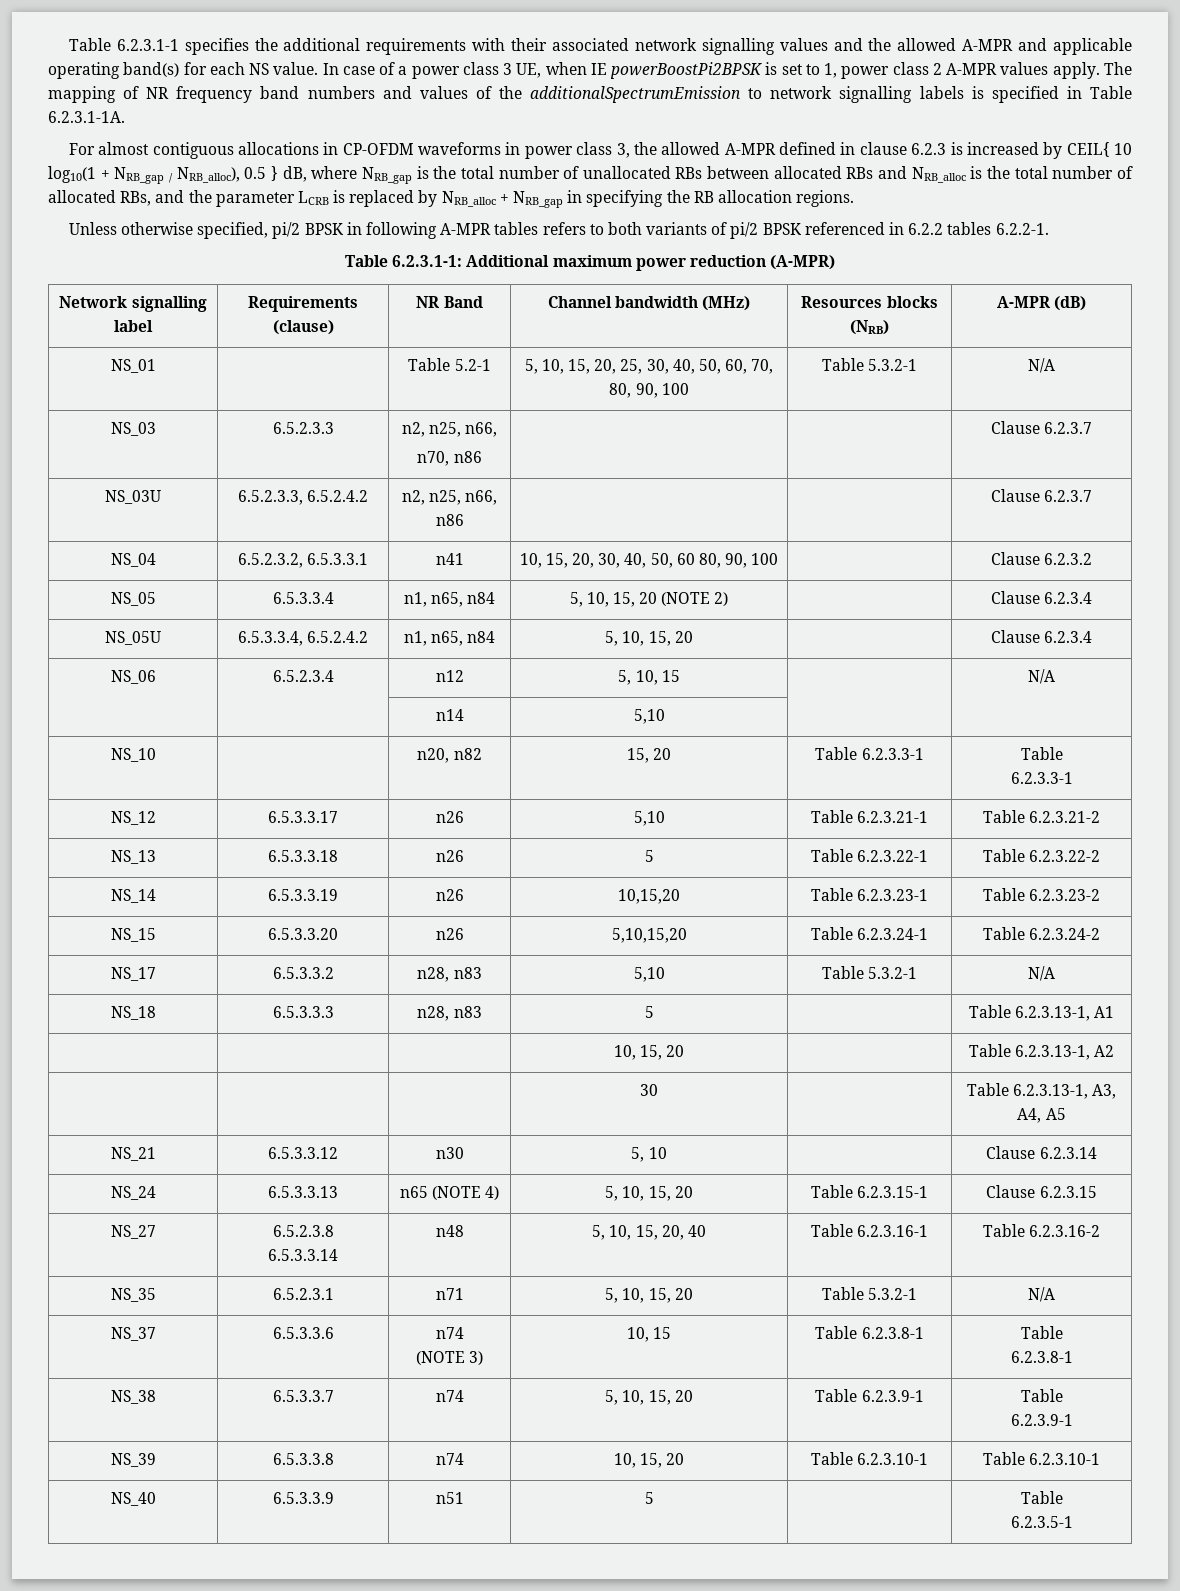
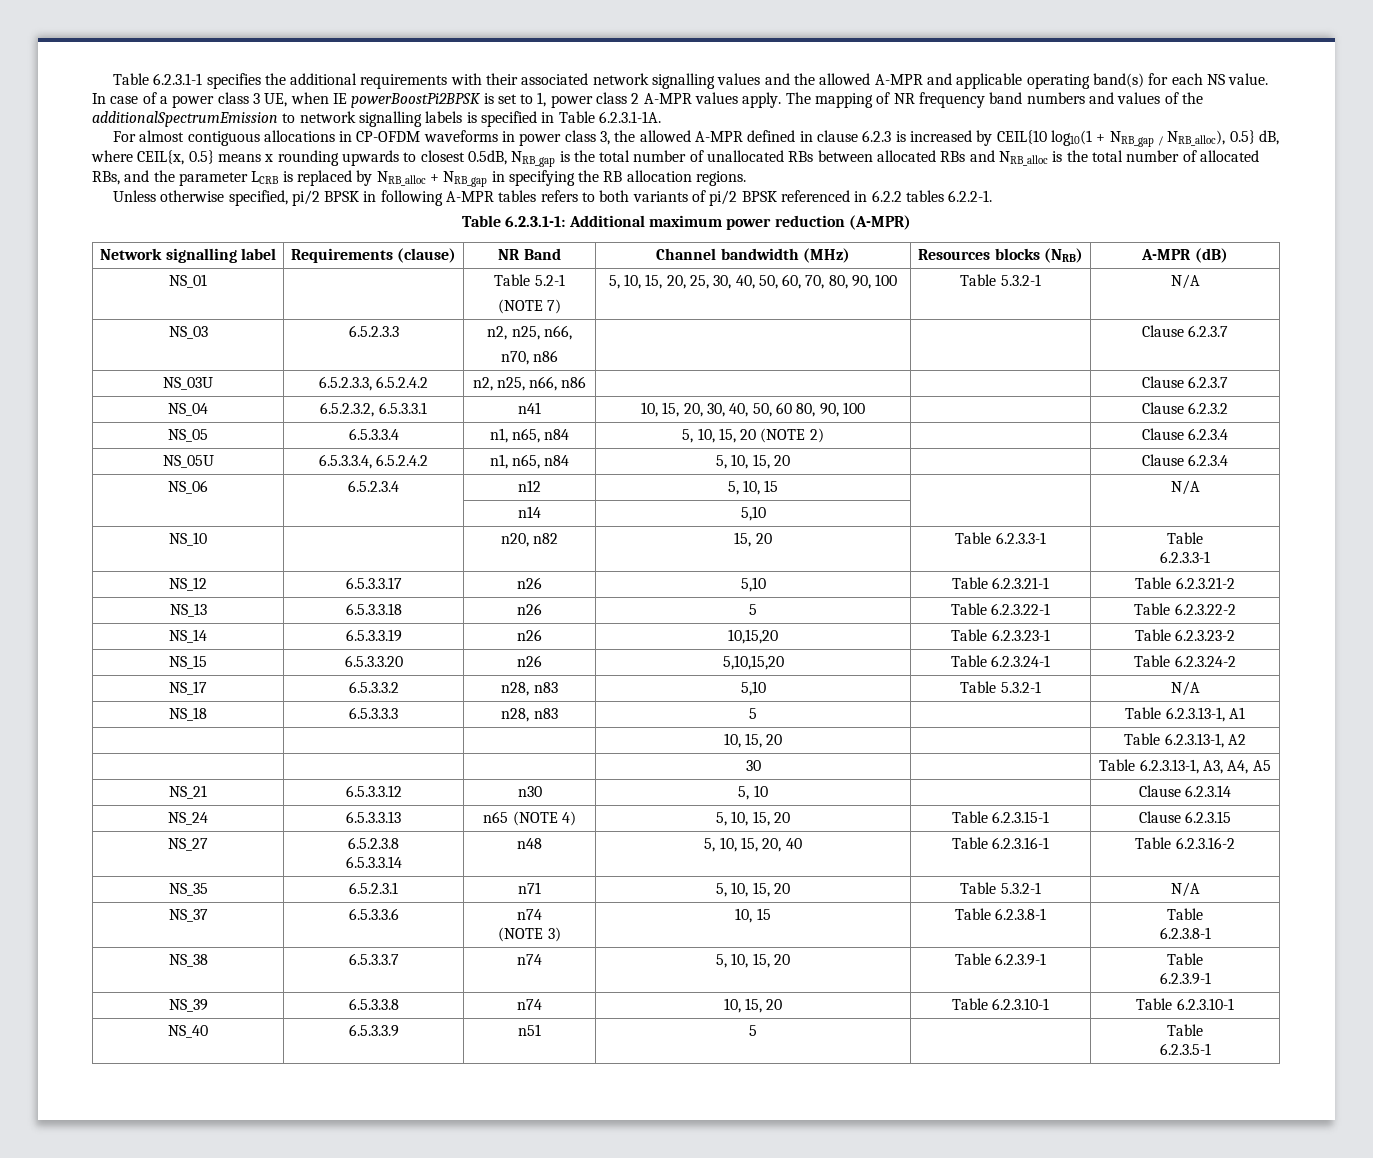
- For almost contiguous allocations in CP-OFDM waveforms in power class 3, the allowed A-MPR defined in clause 6.2.3 is increased by CEIL{ 10 log10(1 + NRB_gap / NRB_alloc), 0.5 } dB, where NRB_gap is the total number of unallocated RBs between allocated RBs and NRB_alloc is the total number of allocated RBs, and the parameter LCRB is replaced by NRB_alloc + NRB_gap in specifying the RB allocation regions.
+ For almost contiguous allocations in CP-OFDM waveforms in power class 3, the allowed A-MPR defined in clause 6.2.3 is increased by CEIL{10 log10(1 + NRB_gap / NRB_alloc), 0.5} dB, where CEIL{x, 0.5} means x rounding upwards to closest 0.5dB, NRB_gap is the total number of unallocated RBs between allocated RBs and NRB_alloc is the total number of allocated RBs, and the parameter LCRB is replaced by NRB_alloc + NRB_gap in specifying the RB allocation regions.
- NS_01 | | Table 5.2-1 | 5, 10, 15, 20, 25, 30, 40, 50, 60, 70, 80, 90, 100 | Table 5.3.2-1 | N/A
+ NS_01 | | Table 5.2-1
+ (NOTE 7) | 5, 10, 15, 20, 25, 30, 40, 50, 60, 70, 80, 90, 100 | Table 5.3.2-1 | N/A

